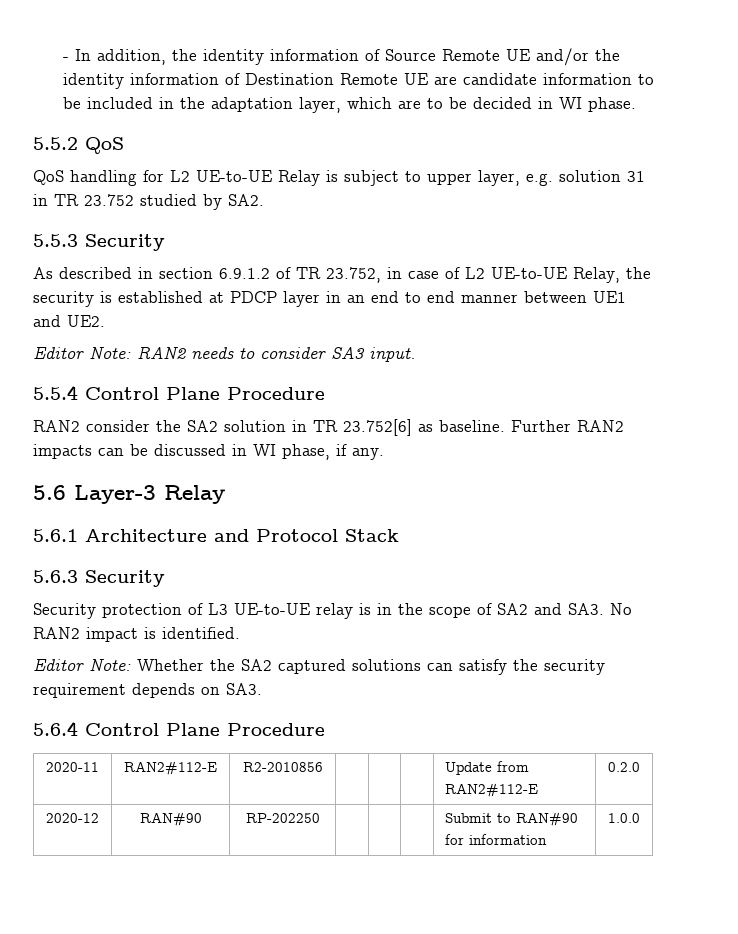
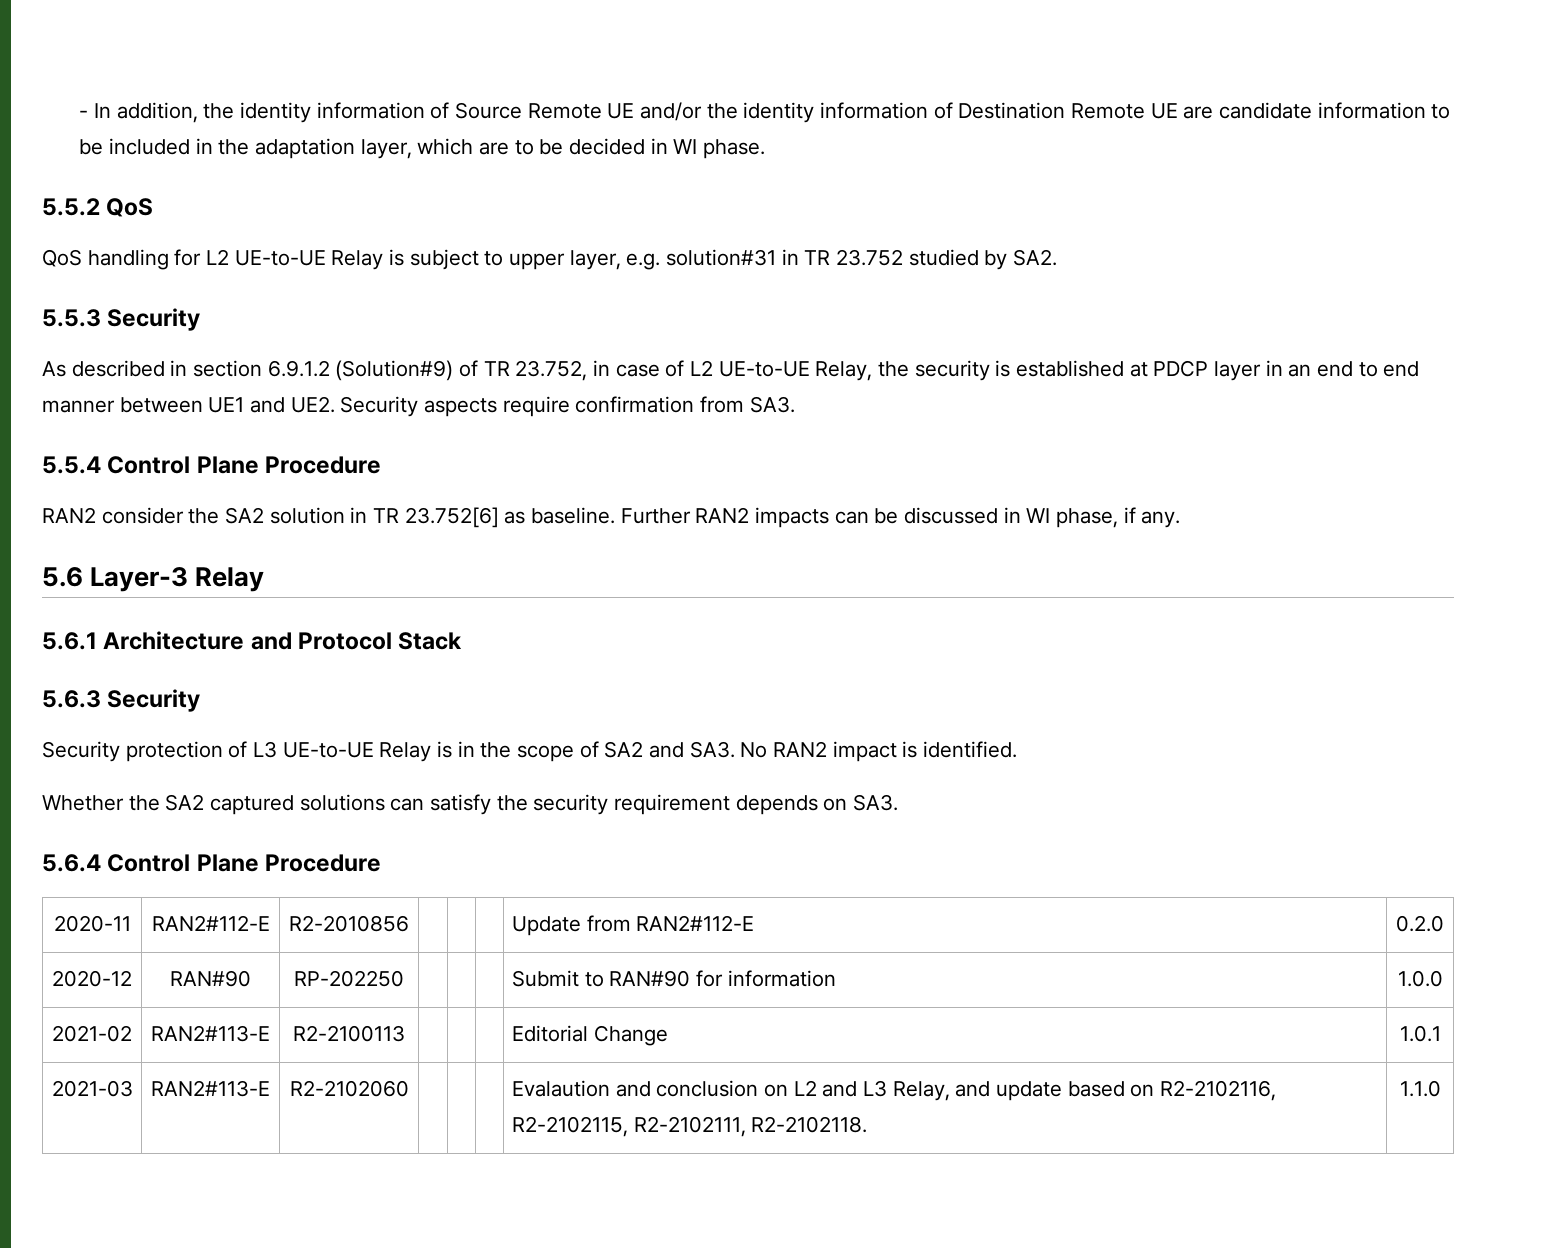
- QoS handling for L2 UE-to-UE Relay is subject to upper layer, e.g. solution 31 in TR 23.752 studied by SA2.
+ QoS handling for L2 UE-to-UE Relay is subject to upper layer, e.g. solution#31 in TR 23.752 studied by SA2.
- As described in section 6.9.1.2 of TR 23.752, in case of L2 UE-to-UE Relay, the security is established at PDCP layer in an end to end manner between UE1 and UE2.
- Editor Note: RAN2 needs to consider SA3 input.
+ As described in section 6.9.1.2 (Solution#9) of TR 23.752, in case of L2 UE-to-UE Relay, the security is established at PDCP layer in an end to end manner between UE1 and UE2. Security aspects require confirmation from SA3.
- Security protection of L3 UE-to-UE relay is in the scope of SA2 and SA3. No RAN2 impact is identified.
+ Security protection of L3 UE-to-UE Relay is in the scope of SA2 and SA3. No RAN2 impact is identified.
- Editor Note: Whether the SA2 captured solutions can satisfy the security requirement depends on SA3.
+ Whether the SA2 captured solutions can satisfy the security requirement depends on SA3.
+ 2021-02 | RAN2#113-E | R2-2100113 | | | | Editorial Change | 1.0.1
+ 2021-03 | RAN2#113-E | R2-2102060 | | | | Evalaution and conclusion on L2 and L3 Relay, and update based on R2-2102116, R2-2102115, R2-2102111, R2-2102118. | 1.1.0

